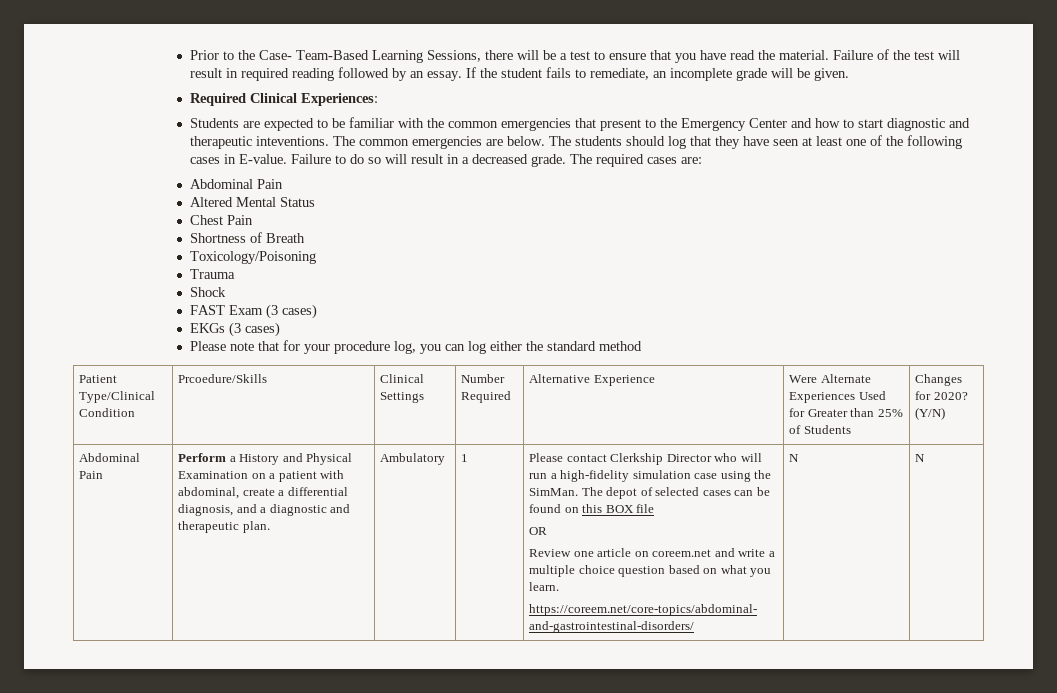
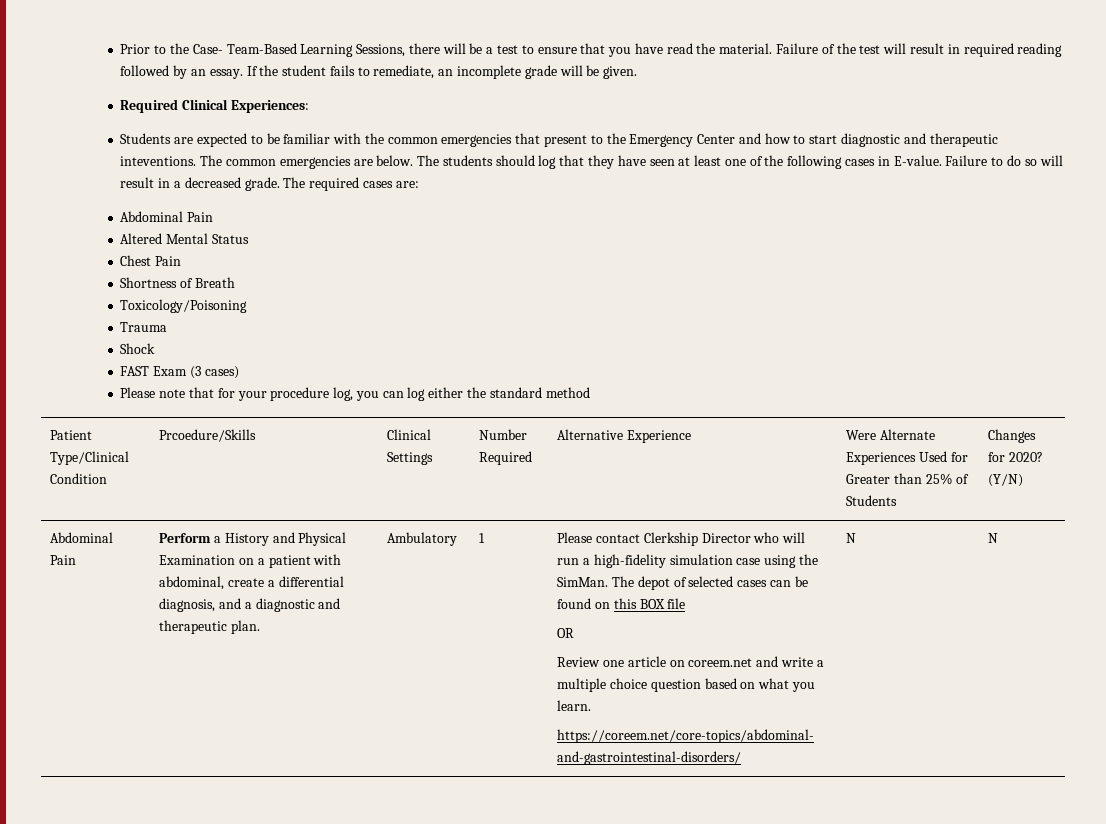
- EKGs (3 cases)

